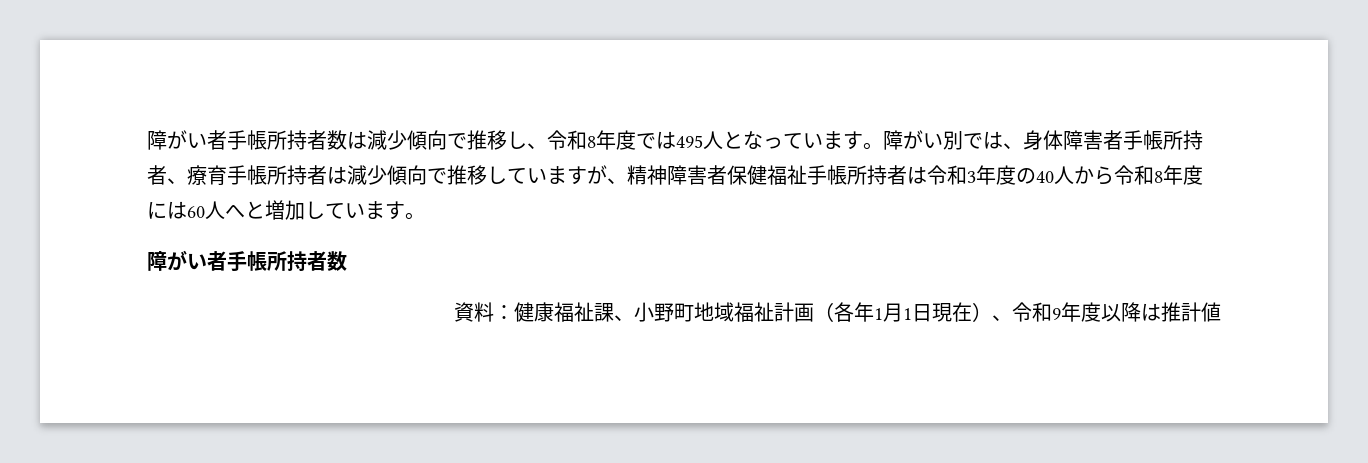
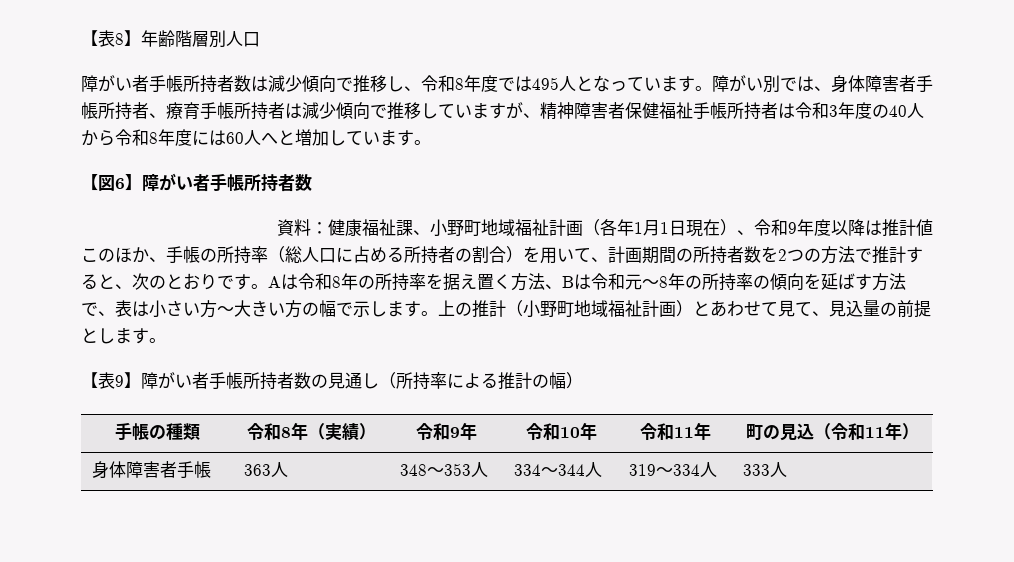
+ 【表8】年齢階層別人口
  障がい別では、身体障害者手帳所持者、療育手帳所持者は減少傾向で推移していますが、精神障害者保健福祉手帳所持者は令和3年度の40人から令和8年度には60人へと増加しています。
- 障がい者手帳所持者数
+ 【図6】障がい者手帳所持者数
+ このほか、手帳の所持率（総人口に占める所持者の割合）を用いて、計画期間の所持者数を2つの方法で推計すると、次のとおりです。Aは令和8年の所持率を据え置く方法、Bは令和元～8年の所持率の傾向を延ばす方法で、表は小さい方～大きい方の幅で示します。上の推計（小野町地域福祉計画）とあわせて見て、見込量の前提とします。
+ 【表9】障がい者手帳所持者数の見通し（所持率による推計の幅）
+ 手帳の種類 | 令和8年（実績） | 令和9年 | 令和10年 | 令和11年 | 町の見込（令和11年）
+ 身体障害者手帳 | 363人 | 348〜353人 | 334〜344人 | 319〜334人 | 333人

